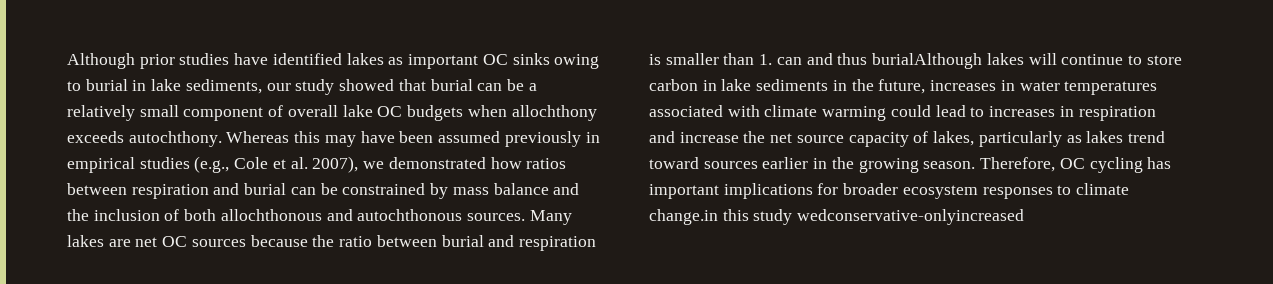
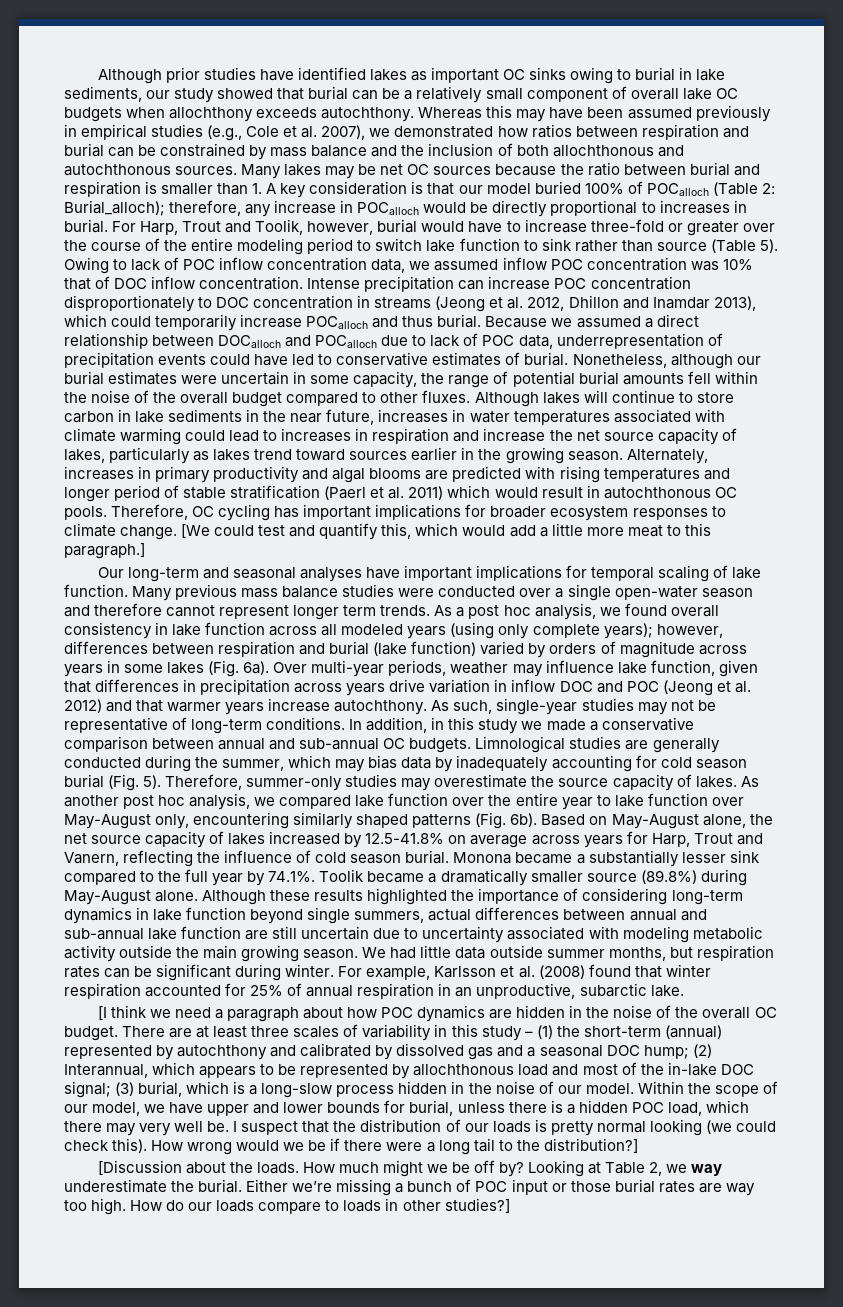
- Many lakes are net OC sources because the ratio between burial and respiration is smaller than 1. can and thus burialAlthough lakes will continue to store carbon in lake sediments in the future, increases in water temperatures associated with climate warming could lead to increases in respiration and increase the net source capacity of lakes, particularly as lakes trend toward sources earlier in the growing season.
+ Many lakes may be net OC sources because the ratio between burial and respiration is smaller than 1. A key consideration is that our model buried 100% of POCalloch (Table 2: Burial_alloch); therefore, any increase in POCalloch would be directly proportional to increases in burial. For Harp, Trout and Toolik, however, burial would have to increase three-fold or greater over the course of the entire modeling period to switch lake function to sink rather than source (Table 5). Owing to lack of POC inflow concentration data, we assumed inflow POC concentration was 10% that of DOC inflow concentration. Intense precipitation can increase POC concentration disproportionately to DOC concentration in streams (Jeong et al. 2012, Dhillon and Inamdar 2013), which could temporarily increase POCalloch and thus burial. Because we assumed a direct relationship between DOCalloch and POCalloch due to lack of POC data, underrepresentation of precipitation events could have led to conservative estimates of burial. Nonetheless, although our burial estimates were uncertain in some capacity, the range of potential burial amounts fell within the noise of the overall budget compared to other fluxes. Although lakes will continue to store carbon in lake sediments in the near future, increases in water temperatures associated with climate warming could lead to increases in respiration and increase the net source capacity of lakes, particularly as lakes trend toward sources earlier in the growing season.
+ Alternately, increases in primary productivity and algal blooms are predicted with rising temperatures and longer period of stable stratification (Paerl et al. 2011) which would result in autochthonous OC pools.
- Therefore, OC cycling has important implications for broader ecosystem responses to climate change.in this study wedconservative-onlyincreased
+ Therefore, OC cycling has important implications for broader ecosystem responses to climate change. [We could test and quantify this, which would add a little more meat to this paragraph.]
+ Our long-term and seasonal analyses have important implications for temporal scaling of lake function. Many previous mass balance studies were conducted over a single open-water season and therefore cannot represent longer term trends. As a post hoc analysis, we found overall consistency in lake function across all modeled years (using only complete years); however, differences between respiration and burial (lake function) varied by orders of magnitude across years in some lakes (Fig. 6a). Over multi-year periods, weather may influence lake function, given that differences in precipitation across years drive variation in inflow DOC and POC (Jeong et al. 2012) and that warmer years increase autochthony. As such, single-year studies may not be representative of long-term conditions. In addition, in this study we made a conservative comparison between annual and sub-annual OC budgets. Limnological studies are generally conducted during the summer, which may bias data by inadequately accounting for cold season burial (Fig. 5). Therefore, summer-only studies may overestimate the source capacity of lakes. As another post hoc analysis, we compared lake function over the entire year to lake function over May-August only, encountering similarly shaped patterns (Fig. 6b). Based on May-August alone, the net source capacity of lakes increased by 12.5-41.8% on average across years for Harp, Trout and Vanern, reflecting the influence of cold season burial. Monona became a substantially lesser sink compared to the full year by 74.1%. Toolik became a dramatically smaller source (89.8%) during May-August alone. Although these results highlighted the importance of considering long-term dynamics in lake function beyond single summers, actual differences between annual and sub-annual lake function are still uncertain due to uncertainty associated with modeling metabolic activity outside the main growing season. We had little data outside summer months, but respiration rates can be significant during winter. For example, Karlsson et al. (2008) found that winter respiration accounted for 25% of annual respiration in an unproductive, subarctic lake.
+ [I think we need a paragraph about how POC dynamics are hidden in the noise of the overall OC budget. There are at least three scales of variability in this study – (1) the short-term (annual) represented by autochthony and calibrated by dissolved gas and a seasonal DOC hump; (2) Interannual, which appears to be represented by allochthonous load and most of the in-lake DOC signal; (3) burial, which is a long-slow process hidden in the noise of our model. Within the scope of our model, we have upper and lower bounds for burial, unless there is a hidden POC load, which there may very well be. I suspect that the distribution of our loads is pretty normal looking (we could check this). How wrong would we be if there were a long tail to the distribution?]
+ [Discussion about the loads. How much might we be off by? Looking at Table 2, we way underestimate the burial. Either we’re missing a bunch of POC input or those burial rates are way too high. How do our loads compare to loads in other studies?]

